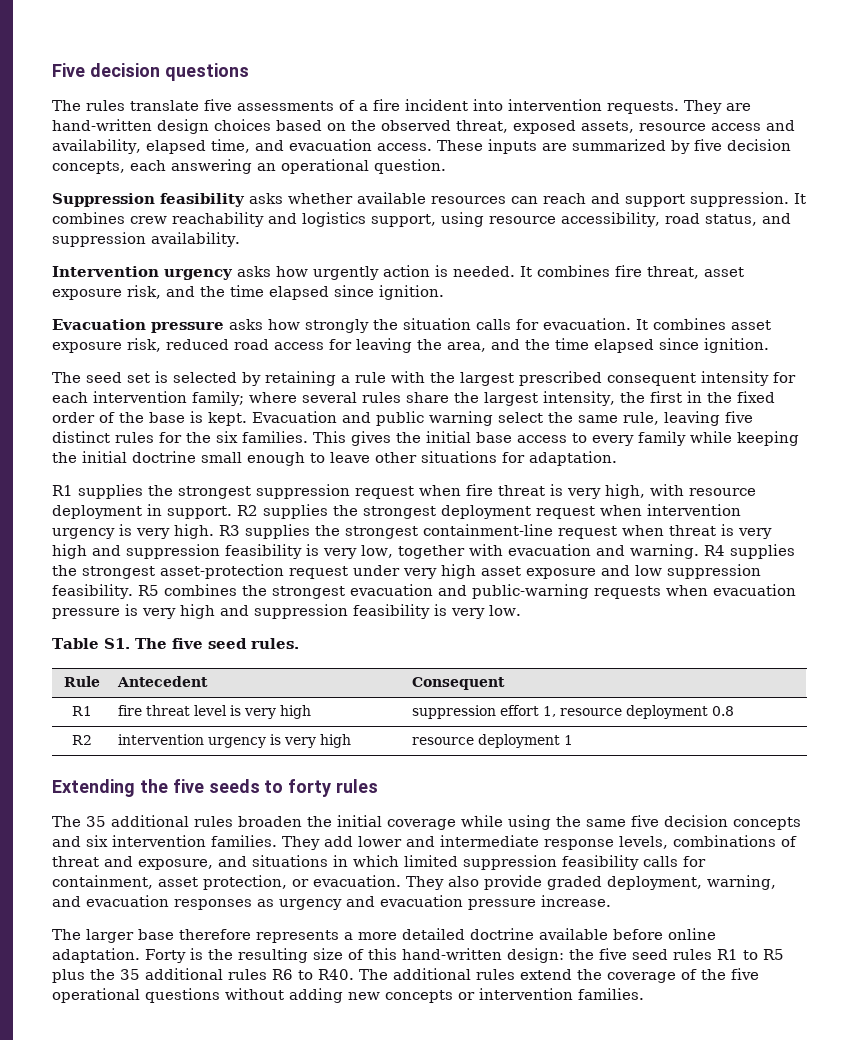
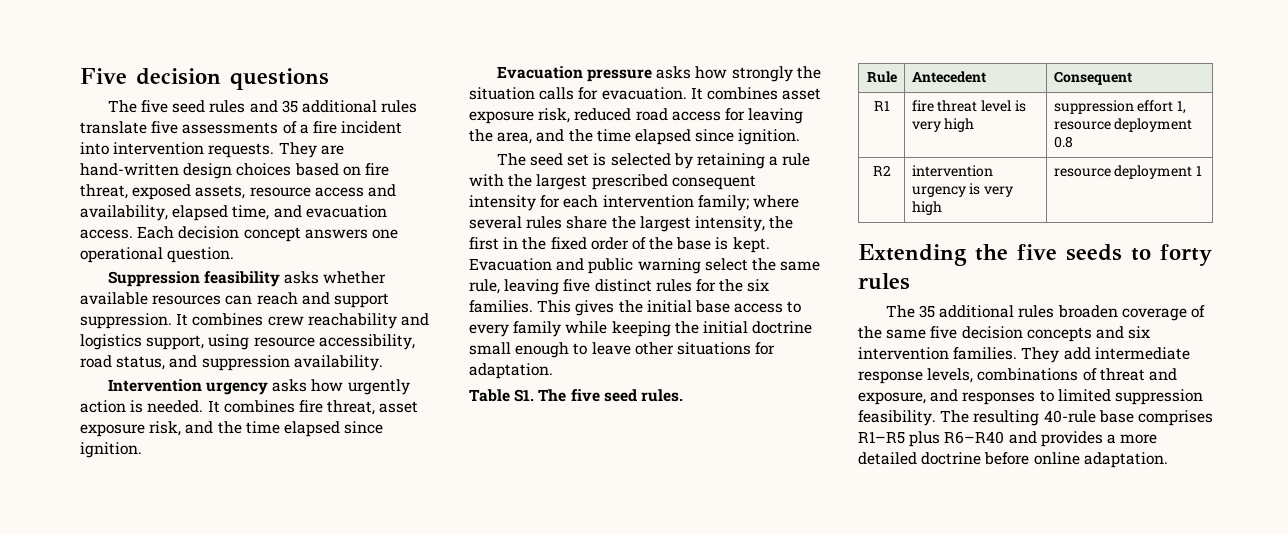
- The rules translate five assessments of a fire incident into intervention requests.
+ The five seed rules and 35 additional rules translate five assessments of a fire incident into intervention requests.
- They are hand-written design choices based on the observed threat, exposed assets, resource access and availability, elapsed time, and evacuation access.
+ They are hand-written design choices based on fire threat, exposed assets, resource access and availability, elapsed time, and evacuation access.
- These inputs are summarized by five decision concepts, each answering an operational question.
+ Each decision concept answers one operational question.
- R1 supplies the strongest suppression request when fire threat is very high, with resource deployment in support. R2 supplies the strongest deployment request when intervention urgency is very high. R3 supplies the strongest containment-line request when threat is very high and suppression feasibility is very low, together with evacuation and warning. R4 supplies the strongest asset-protection request under very high asset exposure and low suppression feasibility. R5 combines the strongest evacuation and public-warning requests when evacuation pressure is very high and suppression feasibility is very low.
- The 35 additional rules broaden the initial coverage while using the same five decision concepts and six intervention families.
+ The 35 additional rules broaden coverage of the same five decision concepts and six intervention families.
- They add lower and intermediate response levels, combinations of threat and exposure, and situations in which limited suppression feasibility calls for containment, asset protection, or evacuation. They also provide graded deployment, warning, and evacuation responses as urgency and evacuation pressure increase.
- The larger base therefore represents a more detailed doctrine available before online adaptation. Forty is the resulting size of this hand-written design: the five seed rules R1 to R5 plus the 35 additional rules R6 to R40. The additional rules extend the coverage of the five operational questions without adding new concepts or intervention families.
+ They add intermediate response levels, combinations of threat and exposure, and responses to limited suppression feasibility. The resulting 40-rule base comprises R1–R5 plus R6–R40 and provides a more detailed doctrine before online adaptation.

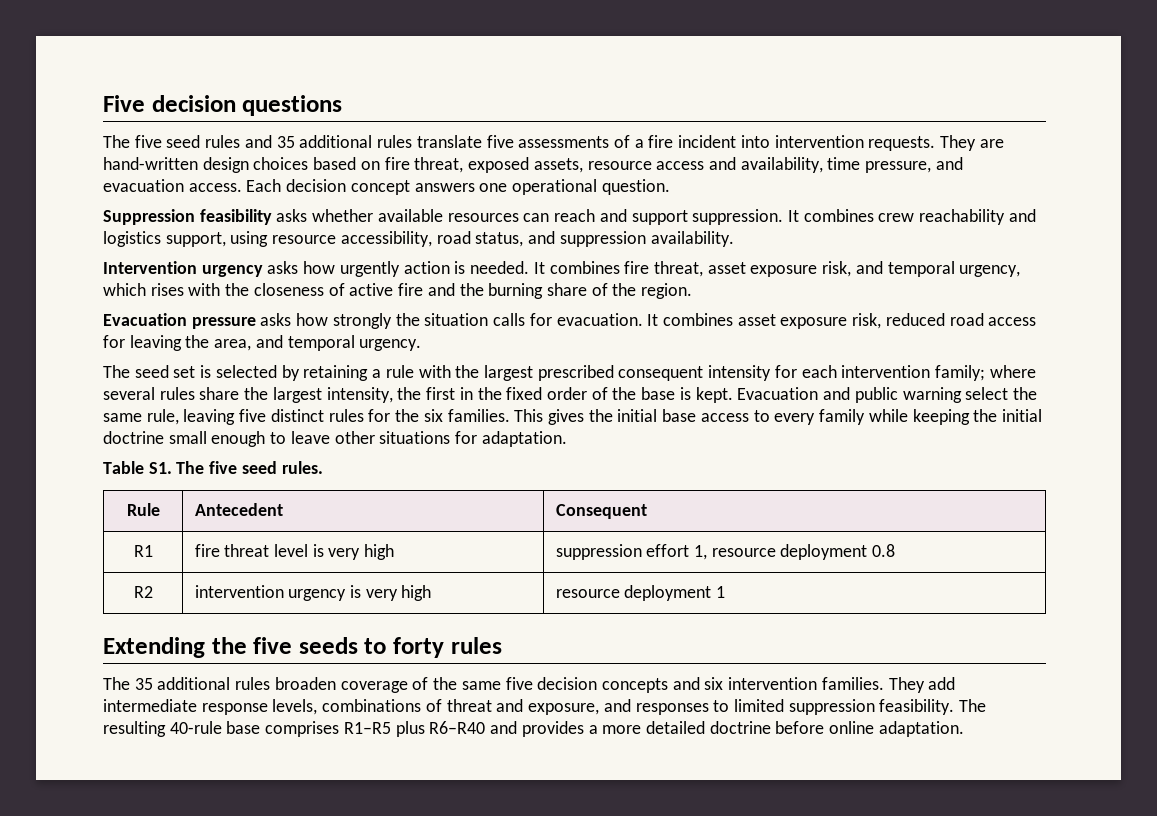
- They are hand-written design choices based on fire threat, exposed assets, resource access and availability, elapsed time, and evacuation access.
+ They are hand-written design choices based on fire threat, exposed assets, resource access and availability, time pressure, and evacuation access.
- It combines fire threat, asset exposure risk, and the time elapsed since ignition.
+ It combines fire threat, asset exposure risk, and temporal urgency, which rises with the closeness of active fire and the burning share of the region.
- It combines asset exposure risk, reduced road access for leaving the area, and the time elapsed since ignition.
+ It combines asset exposure risk, reduced road access for leaving the area, and temporal urgency.

